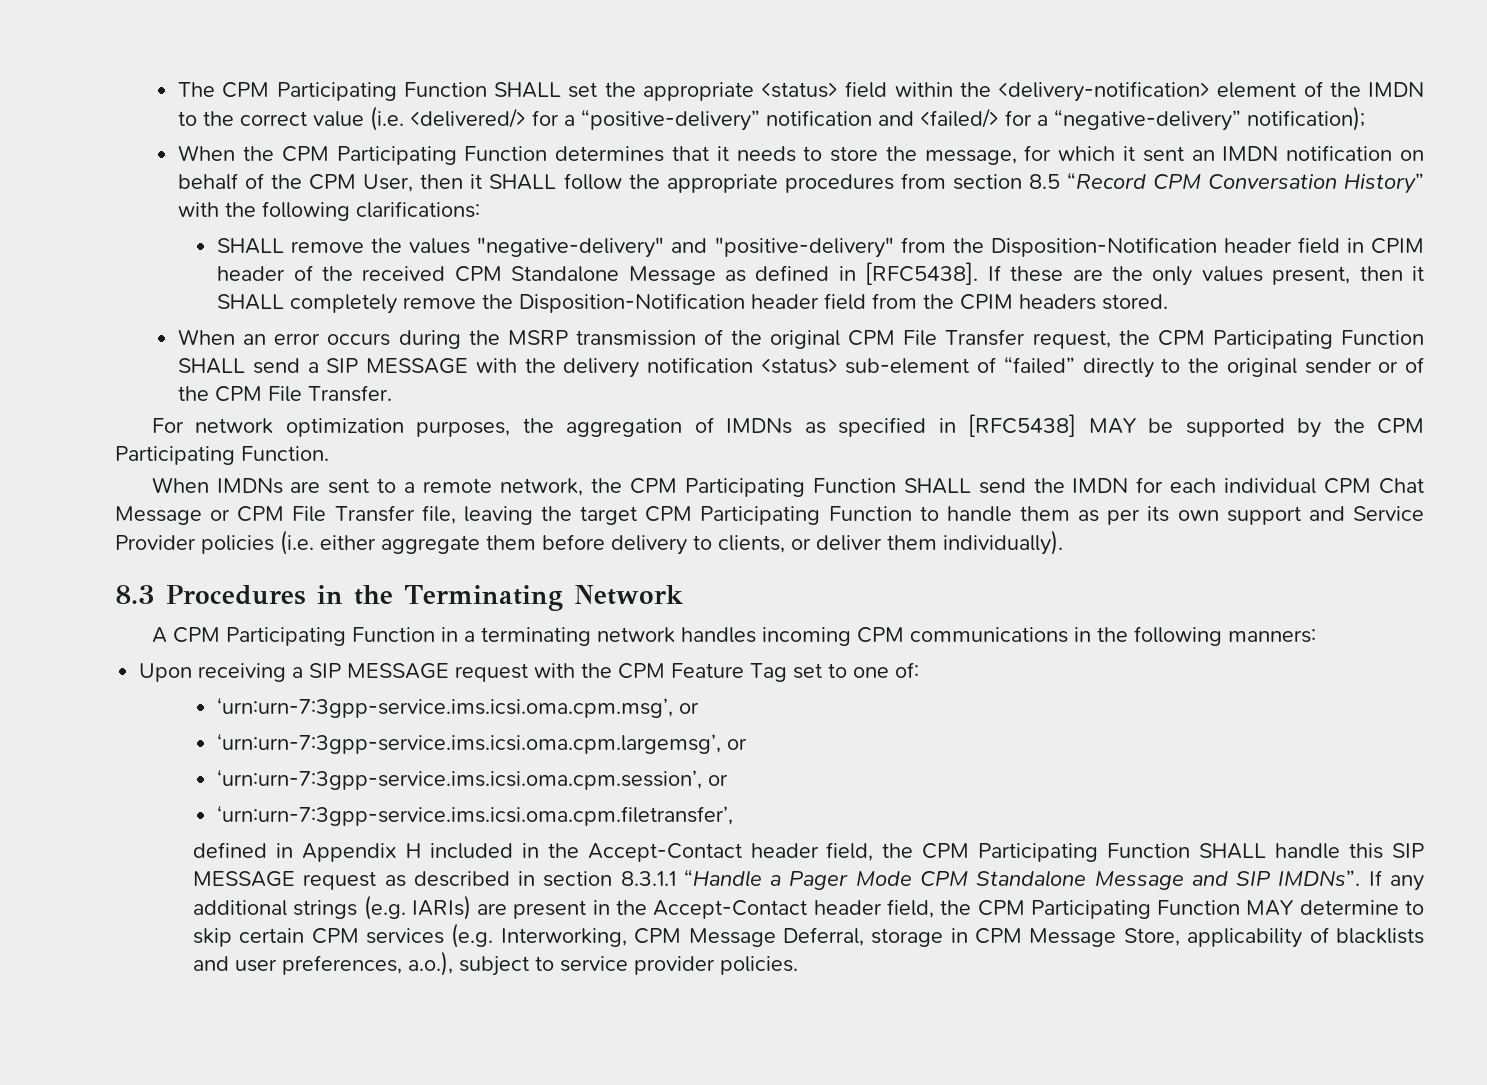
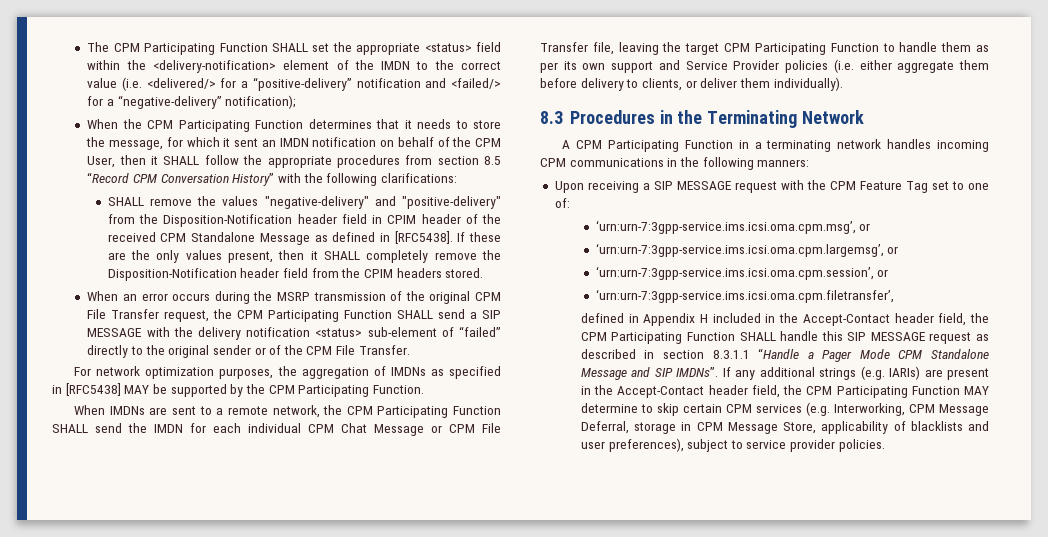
- If any additional strings (e.g. IARIs) are present in the Accept-Contact header field, the CPM Participating Function MAY determine to skip certain CPM services (e.g. Interworking, CPM Message Deferral, storage in CPM Message Store, applicability of blacklists and user preferences, a.o.), subject to service provider policies.
+ If any additional strings (e.g. IARIs) are present in the Accept-Contact header field, the CPM Participating Function MAY determine to skip certain CPM services (e.g. Interworking, CPM Message Deferral, storage in CPM Message Store, applicability of blacklists and user preferences), subject to service provider policies.

